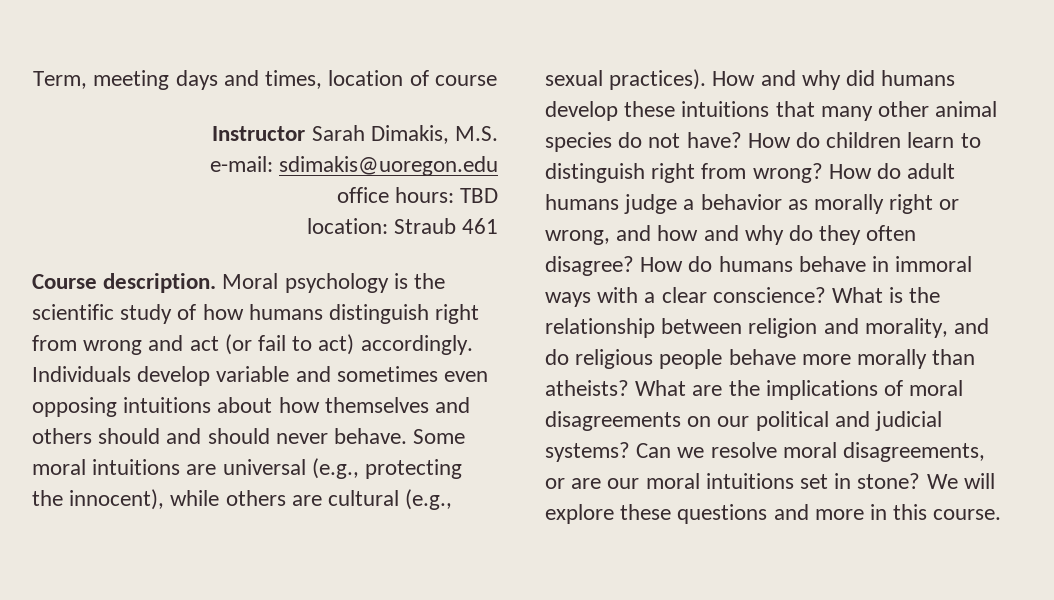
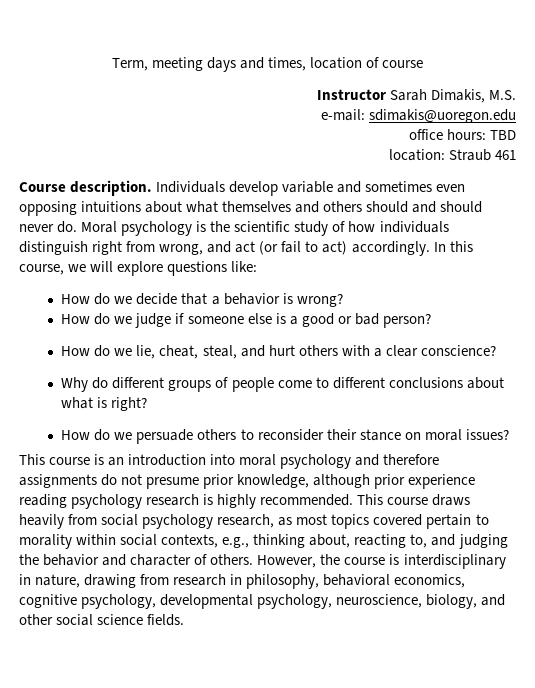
- Moral psychology is the scientific study of how humans distinguish right from wrong and act (or fail to act) accordingly.
- Individuals develop variable and sometimes even opposing intuitions about how themselves and others should and should never behave. Some moral intuitions are universal (e.g., protecting the innocent), while others are cultural (e.g., sexual practices). How and why did humans develop these intuitions that many other animal species do not have? How do children learn to distinguish right from wrong? How do adult humans judge a behavior as morally right or wrong, and how and why do they often disagree? How do humans behave in immoral ways with a clear conscience? What is the relationship between religion and morality, and do religious people behave more morally than atheists? What are the implications of moral disagreements on our political and judicial systems? Can we resolve moral disagreements, or are our moral intuitions set in stone? We will explore these questions and more in this course.
+ Individuals develop variable and sometimes even opposing intuitions about what themselves and others should and should never do. Moral psychology is the scientific study of how individuals distinguish right from wrong, and act (or fail to act) accordingly. In this course, we will explore questions like:
+ How do we decide that a behavior is wrong?
+ How do we judge if someone else is a good or bad person?
+ How do we lie, cheat, steal, and hurt others with a clear conscience?
+ Why do different groups of people come to different conclusions about what is right?
+ How do we persuade others to reconsider their stance on moral issues?
+ This course is an introduction into moral psychology and therefore assignments do not presume prior knowledge, although prior experience reading psychology research is highly recommended. This course draws heavily from social psychology research, as most topics covered pertain to morality within social contexts, e.g., thinking about, reacting to, and judging the behavior and character of others. However, the course is interdisciplinary in nature, drawing from research in philosophy, behavioral economics, cognitive psychology, developmental psychology, neuroscience, biology, and other social science fields.

